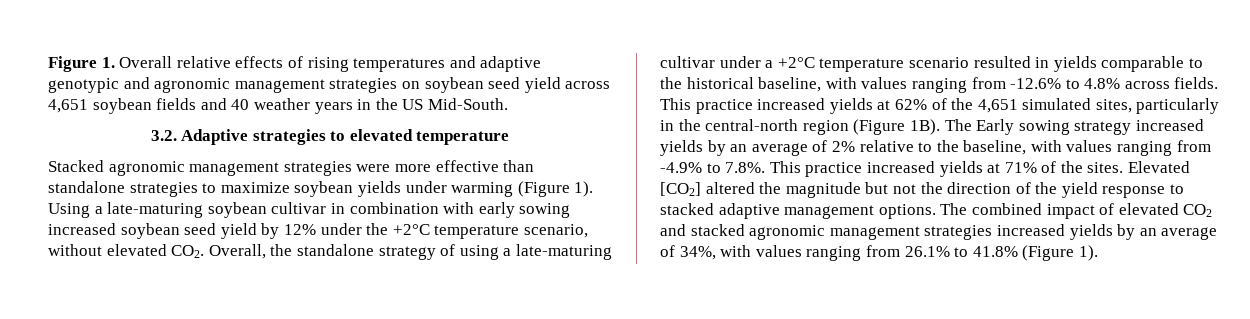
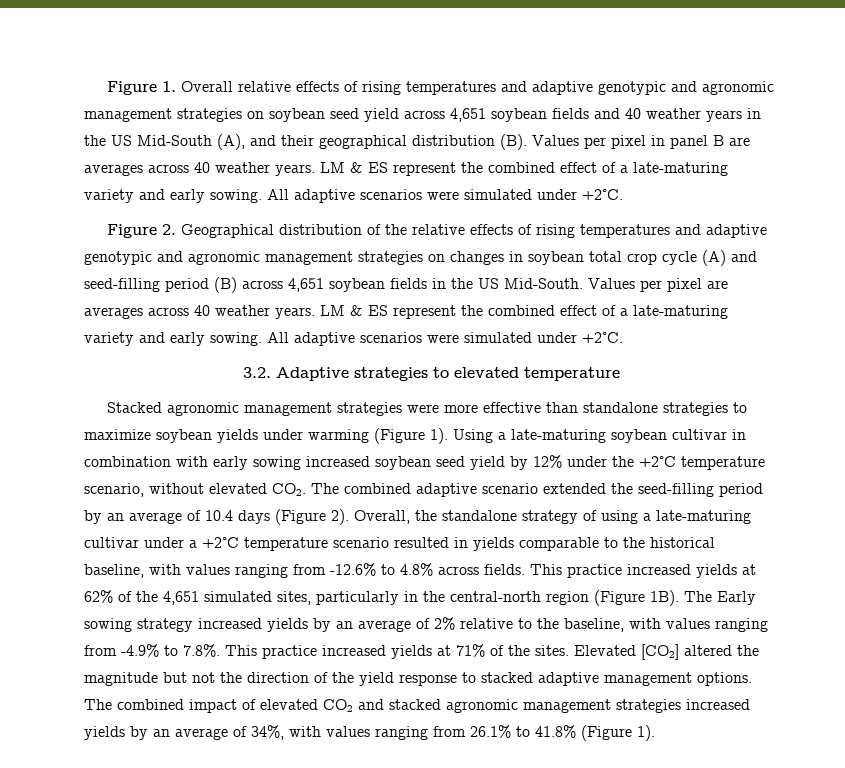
- Figure 1. Overall relative effects of rising temperatures and adaptive genotypic and agronomic management strategies on soybean seed yield across 4,651 soybean fields and 40 weather years in the US Mid-South.
+ Figure 1. Overall relative effects of rising temperatures and adaptive genotypic and agronomic management strategies on soybean seed yield across 4,651 soybean fields and 40 weather years in the US Mid-South (A), and their geographical distribution (B). Values per pixel in panel B are averages across 40 weather years. LM & ES represent the combined effect of a late-maturing variety and early sowing. All adaptive scenarios were simulated under +2°C.
+ Figure 2. Geographical distribution of the relative effects of rising temperatures and adaptive genotypic and agronomic management strategies on changes in soybean total crop cycle (A) and seed-filling period (B) across 4,651 soybean fields in the US Mid-South. Values per pixel are averages across 40 weather years. LM & ES represent the combined effect of a late-maturing variety and early sowing. All adaptive scenarios were simulated under +2°C.
- Using a late-maturing soybean cultivar in combination with early sowing increased soybean seed yield by 12% under the +2°C temperature scenario, without elevated CO2. Overall, the standalone strategy of using a late-maturing cultivar under a +2°C temperature scenario resulted in yields comparable to the historical baseline, with values ranging from -12.6% to 4.8% across fields.
+ Using a late-maturing soybean cultivar in combination with early sowing increased soybean seed yield by 12% under the +2°C temperature scenario, without elevated CO2. The combined adaptive scenario extended the seed-filling period by an average of 10.4 days (Figure 2). Overall, the standalone strategy of using a late-maturing cultivar under a +2°C temperature scenario resulted in yields comparable to the historical baseline, with values ranging from -12.6% to 4.8% across fields.

